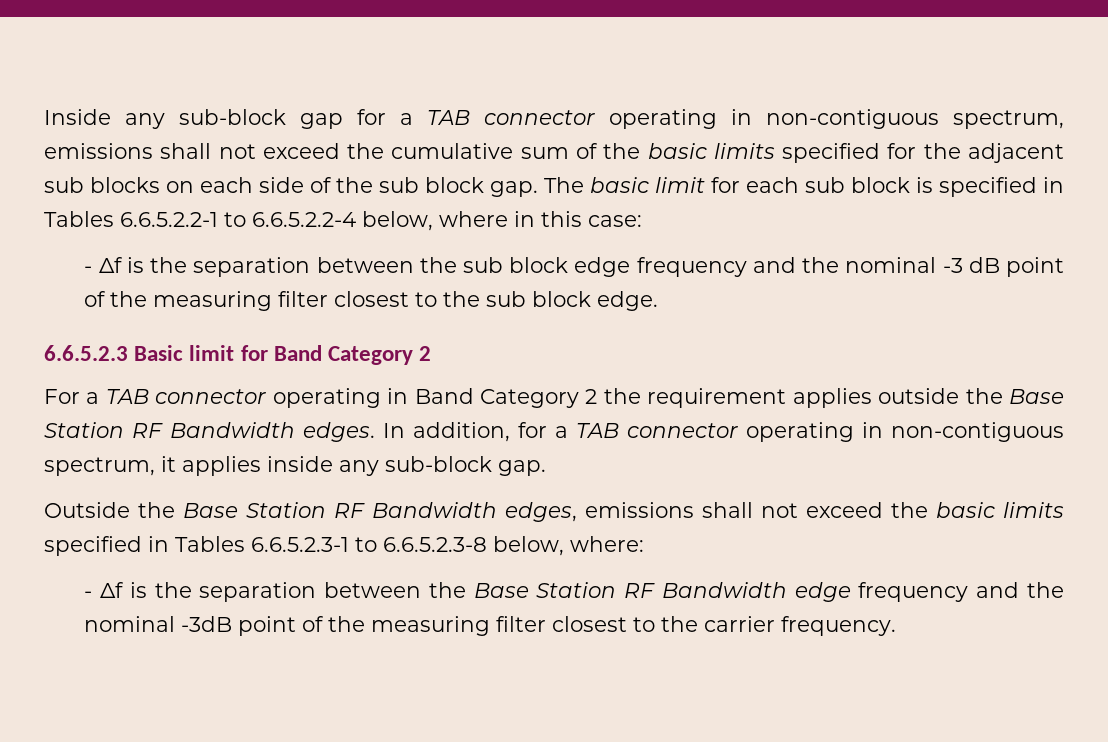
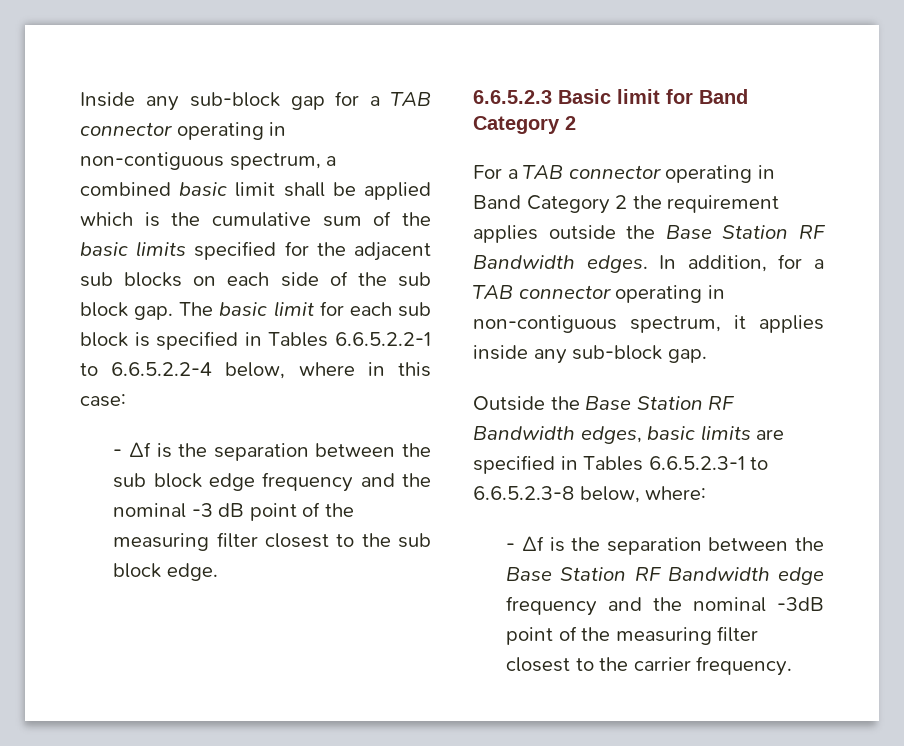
- Inside any sub-block gap for a TAB connector operating in non-contiguous spectrum, emissions shall not exceed the cumulative sum of the basic limits specified for the adjacent sub blocks on each side of the sub block gap.
+ Inside any sub-block gap for a TAB connector operating in non-contiguous spectrum, a combined basic limit shall be applied which is the cumulative sum of the basic limits specified for the adjacent sub blocks on each side of the sub block gap.
- Outside the Base Station RF Bandwidth edges, emissions shall not exceed the basic limits specified in Tables 6.6.5.2.3-1 to 6.6.5.2.3-8 below, where:
+ Outside the Base Station RF Bandwidth edges, basic limits are specified in Tables 6.6.5.2.3-1 to 6.6.5.2.3-8 below, where:

